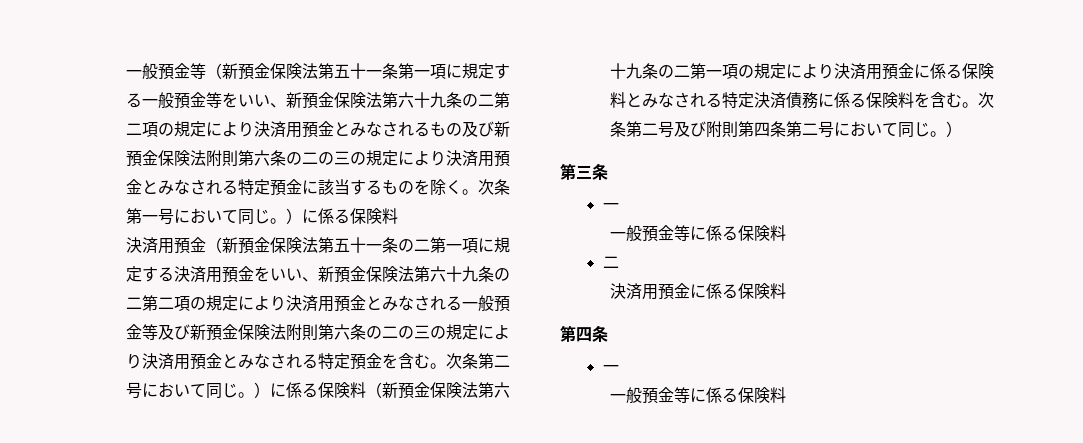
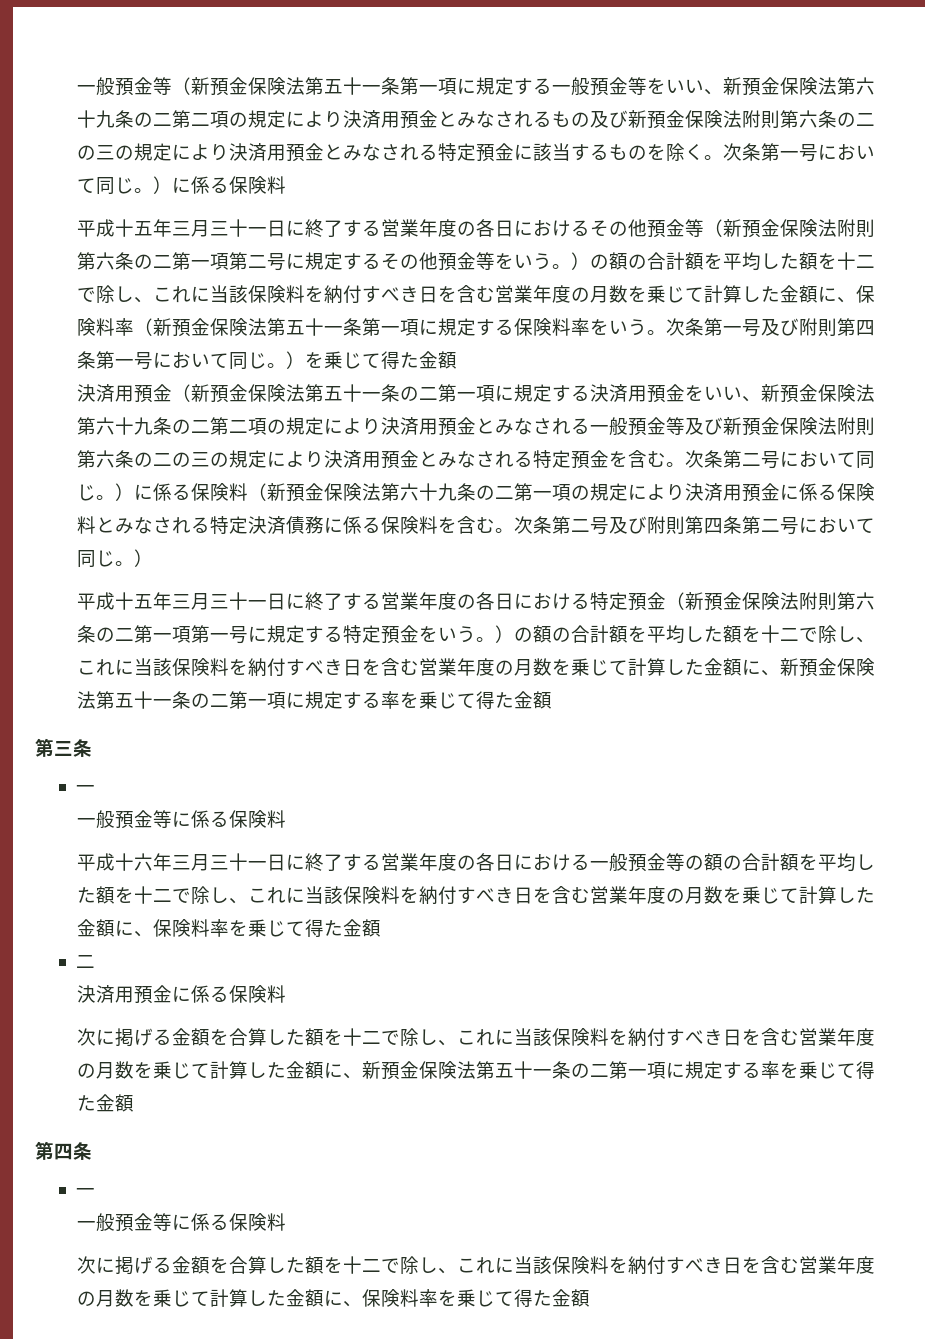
+ 平成十五年三月三十一日に終了する営業年度の各日におけるその他預金等（新預金保険法附則第六条の二第一項第二号に規定するその他預金等をいう。）の額の合計額を平均した額を十二で除し、これに当該保険料を納付すべき日を含む営業年度の月数を乗じて計算した金額に、保険料率（新預金保険法第五十一条第一項に規定する保険料率をいう。次条第一号及び附則第四条第一号において同じ。）を乗じて得た金額
+ 平成十五年三月三十一日に終了する営業年度の各日における特定預金（新預金保険法附則第六条の二第一項第一号に規定する特定預金をいう。）の額の合計額を平均した額を十二で除し、これに当該保険料を納付すべき日を含む営業年度の月数を乗じて計算した金額に、新預金保険法第五十一条の二第一項に規定する率を乗じて得た金額
+ 平成十六年三月三十一日に終了する営業年度の各日における一般預金等の額の合計額を平均した額を十二で除し、これに当該保険料を納付すべき日を含む営業年度の月数を乗じて計算した金額に、保険料率を乗じて得た金額
+ 次に掲げる金額を合算した額を十二で除し、これに当該保険料を納付すべき日を含む営業年度の月数を乗じて計算した金額に、新預金保険法第五十一条の二第一項に規定する率を乗じて得た金額
+ 次に掲げる金額を合算した額を十二で除し、これに当該保険料を納付すべき日を含む営業年度の月数を乗じて計算した金額に、保険料率を乗じて得た金額

